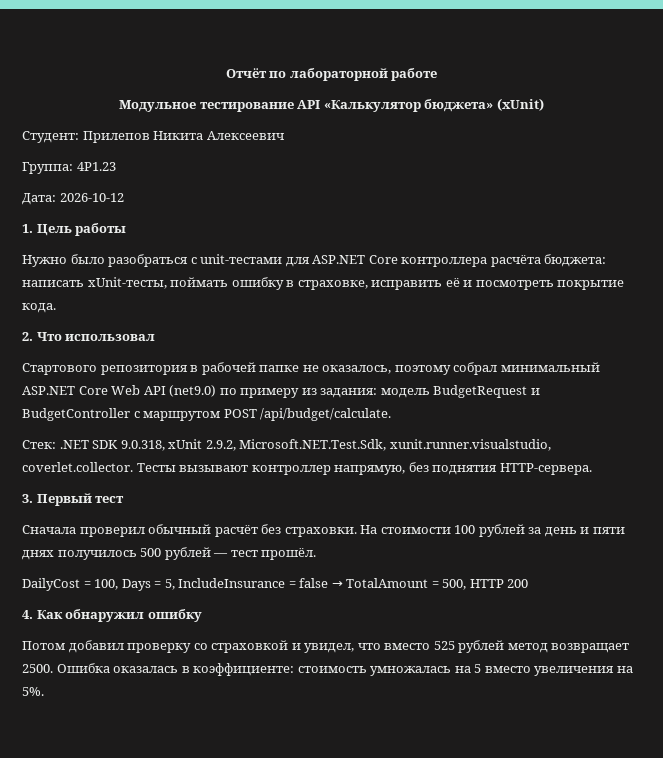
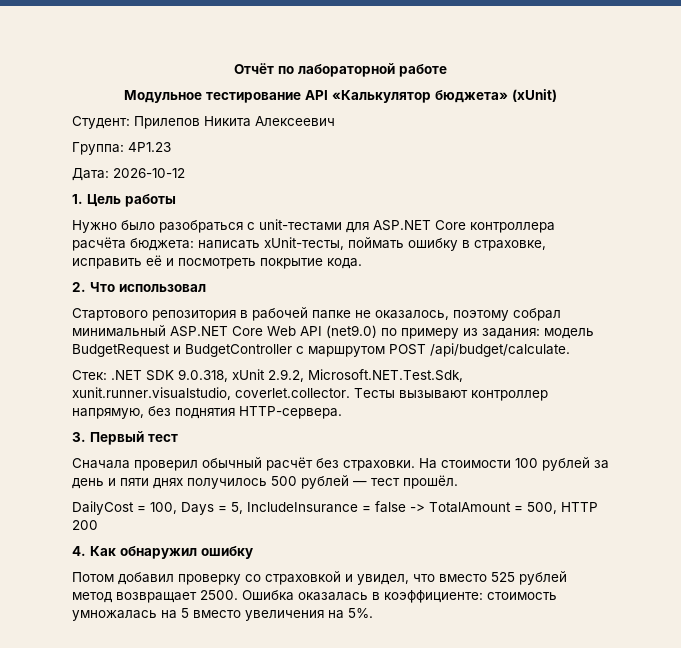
- DailyCost = 100, Days = 5, IncludeInsurance = false → TotalAmount = 500, HTTP 200
+ DailyCost = 100, Days = 5, IncludeInsurance = false -> TotalAmount = 500, HTTP 200

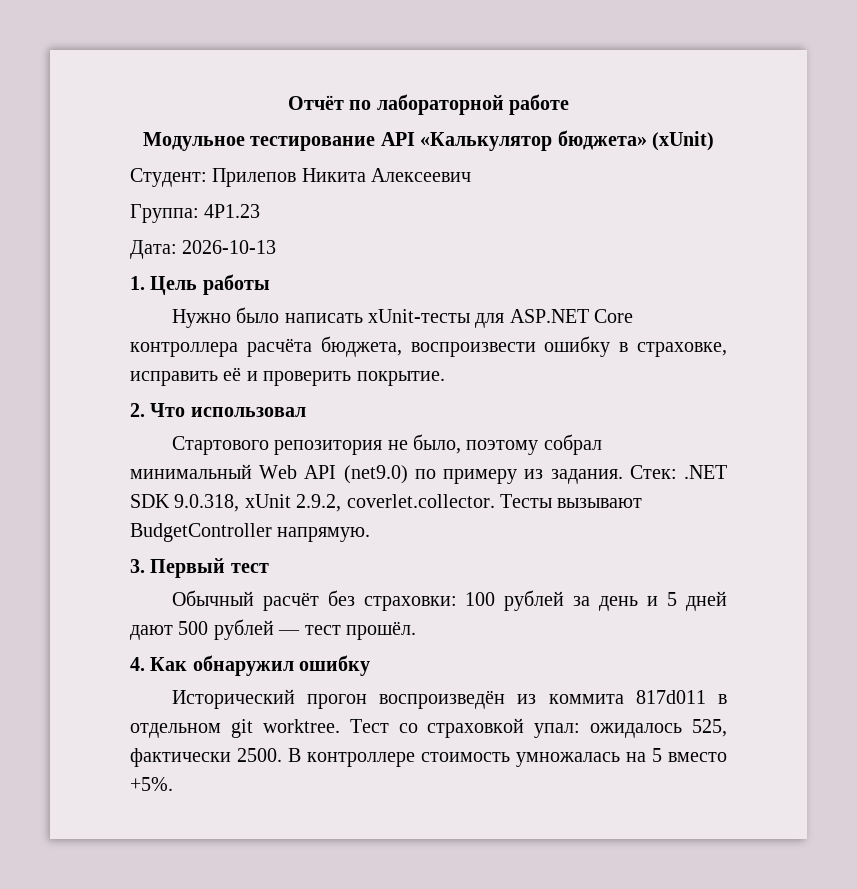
- Дата: 2026-10-12
+ Дата: 2026-10-13
- Нужно было разобраться с unit-тестами для ASP.NET Core контроллера расчёта бюджета: написать xUnit-тесты, поймать ошибку в страховке, исправить её и посмотреть покрытие кода.
+ Нужно было написать xUnit-тесты для ASP.NET Core контроллера расчёта бюджета, воспроизвести ошибку в страховке, исправить её и проверить покрытие.
- Стартового репозитория в рабочей папке не оказалось, поэтому собрал минимальный ASP.NET Core Web API (net9.0) по примеру из задания: модель BudgetRequest и BudgetController с маршрутом POST /api/budget/calculate.
- Стек: .NET SDK 9.0.318, xUnit 2.9.2, Microsoft.NET.Test.Sdk, xunit.runner.visualstudio, coverlet.collector. Тесты вызывают контроллер напрямую, без поднятия HTTP-сервера.
+ Стартового репозитория не было, поэтому собрал минимальный Web API (net9.0) по примеру из задания. Стек: .NET SDK 9.0.318, xUnit 2.9.2, coverlet.collector. Тесты вызывают BudgetController напрямую.
  3. Первый тест
- Сначала проверил обычный расчёт без страховки. На стоимости 100 рублей за день и пяти днях получилось 500 рублей — тест прошёл.
+ Обычный расчёт без страховки: 100 рублей за день и 5 дней дают 500 рублей — тест прошёл.
- DailyCost = 100, Days = 5, IncludeInsurance = false -> TotalAmount = 500, HTTP 200
  4. Как обнаружил ошибку
- Потом добавил проверку со страховкой и увидел, что вместо 525 рублей метод возвращает 2500. Ошибка оказалась в коэффициенте: стоимость умножалась на 5 вместо увеличения на 5%.
+ Исторический прогон воспроизведён из коммита 817d011 в отдельном git worktree. Тест со страховкой упал: ожидалось 525, фактически 2500. В контроллере стоимость умножалась на 5 вместо +5%.

